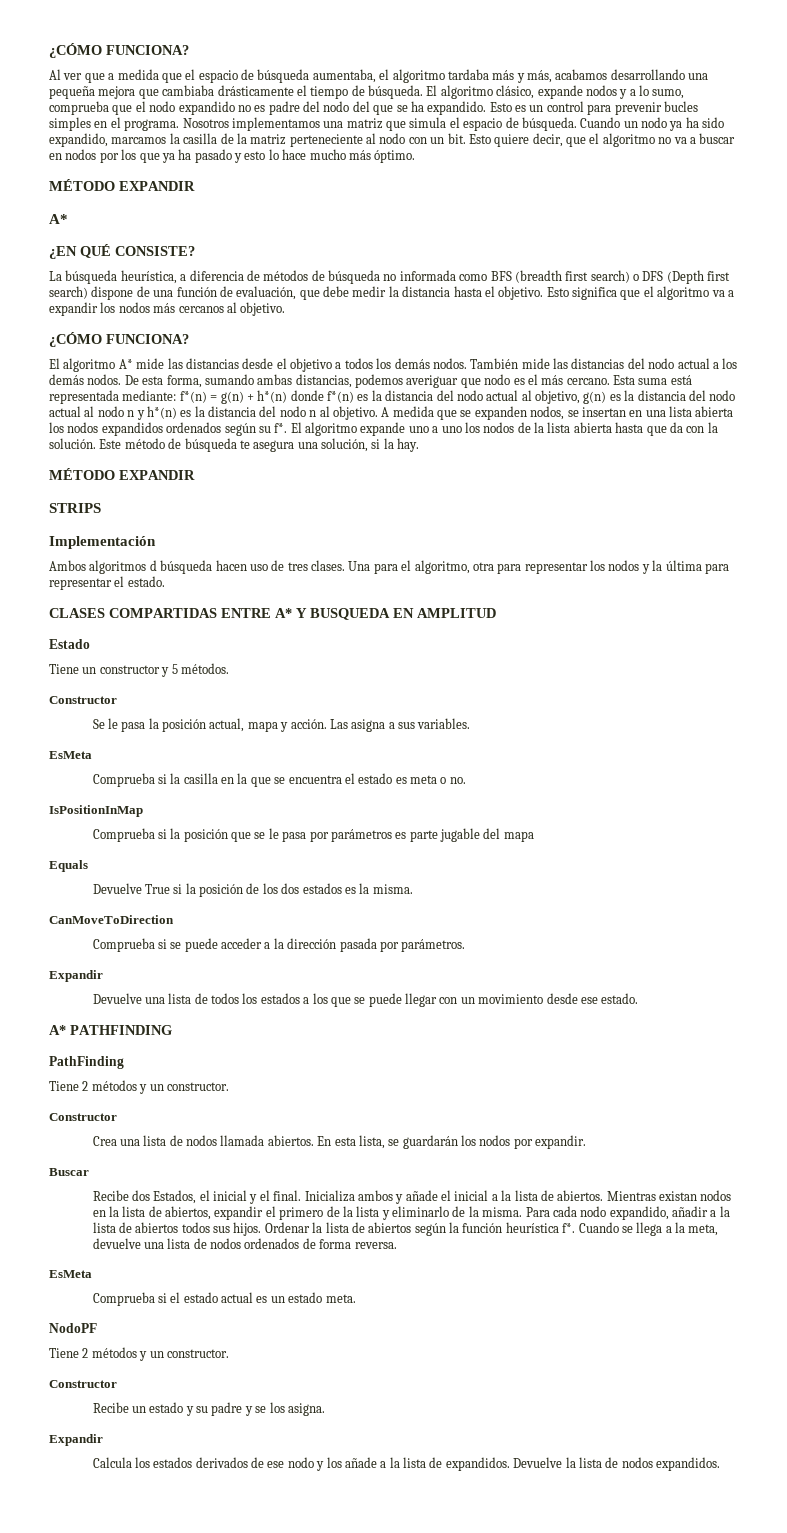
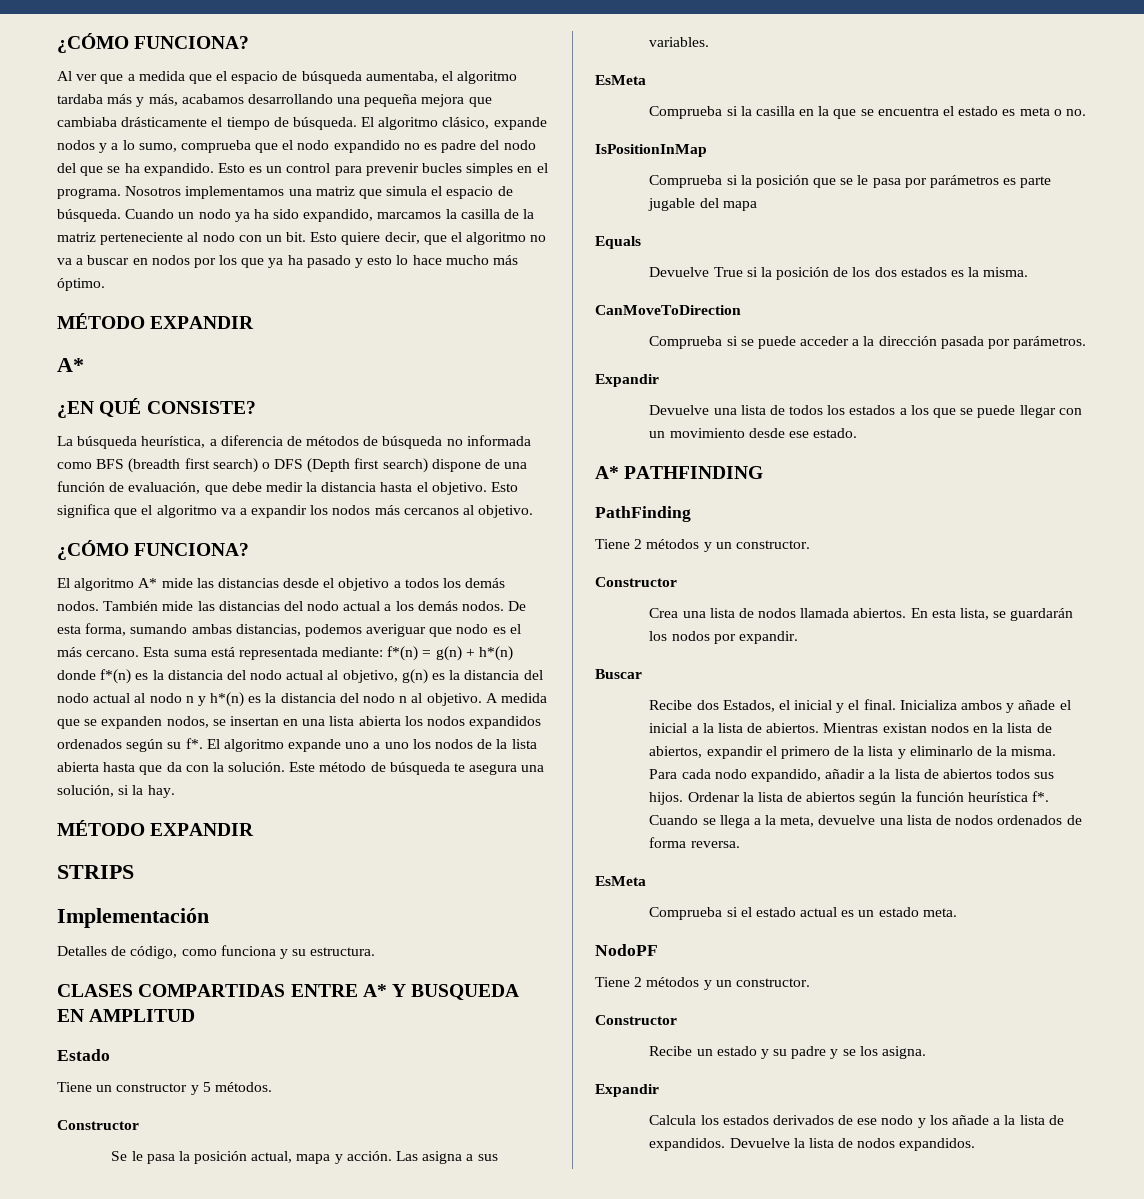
- Ambos algoritmos d búsqueda hacen uso de tres clases. Una para el algoritmo, otra para representar los nodos y la última para representar el estado.
+ Detalles de código, como funciona y su estructura.

